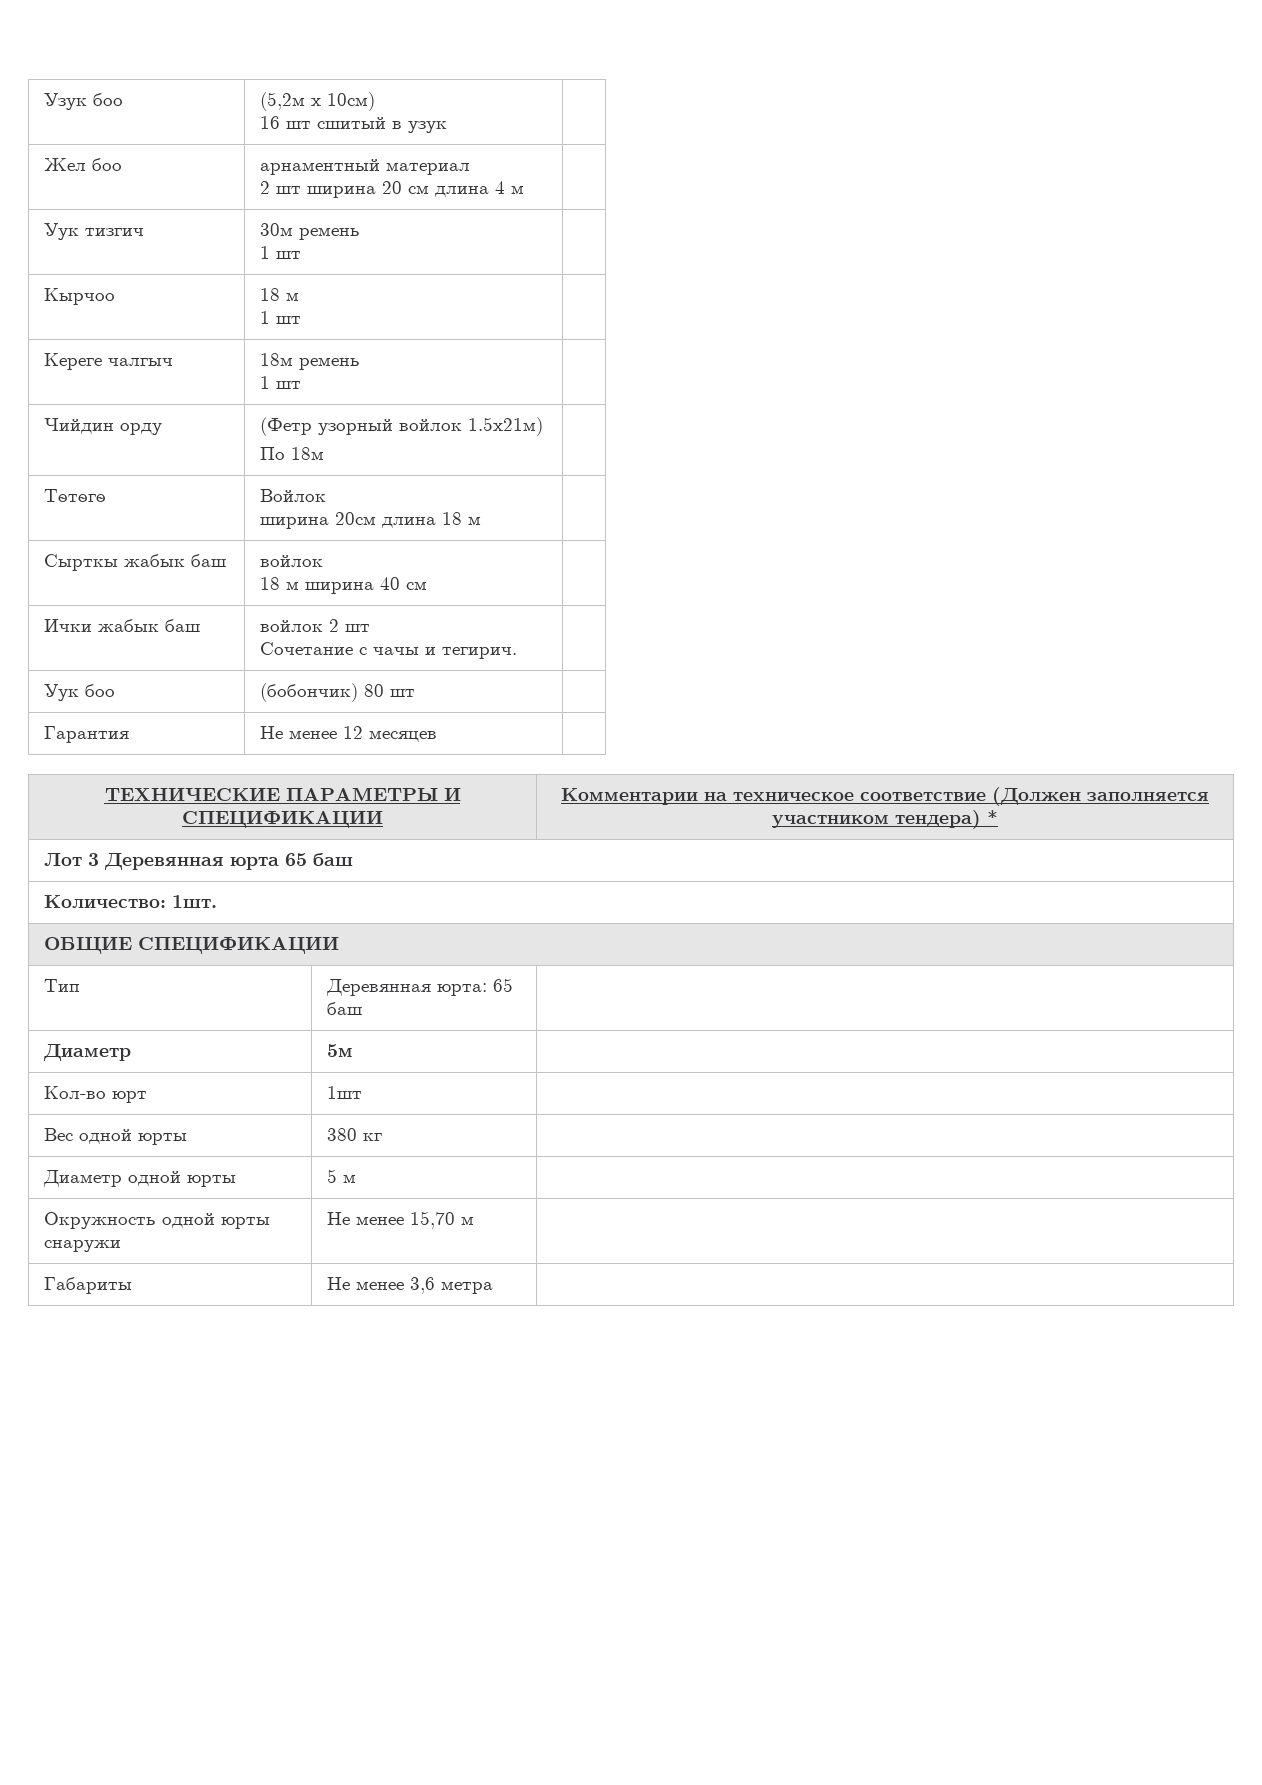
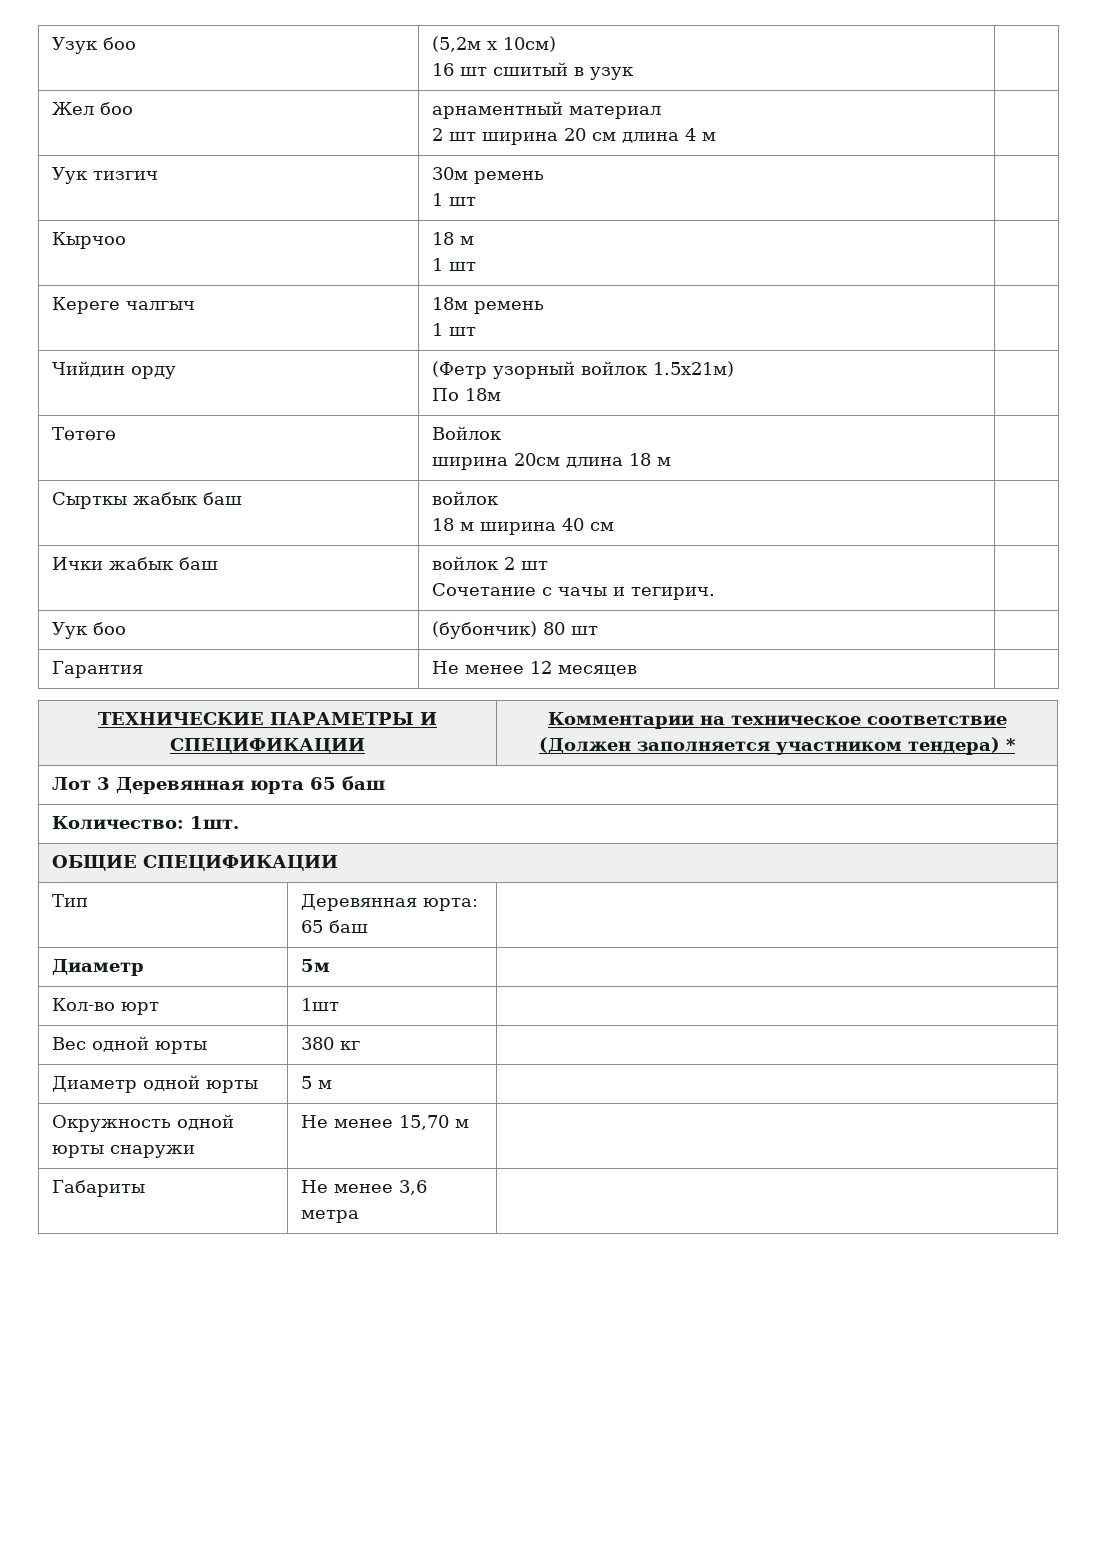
- Уук боо | (бобончик) 80 шт |
+ Уук боо | (бубончик) 80 шт |

